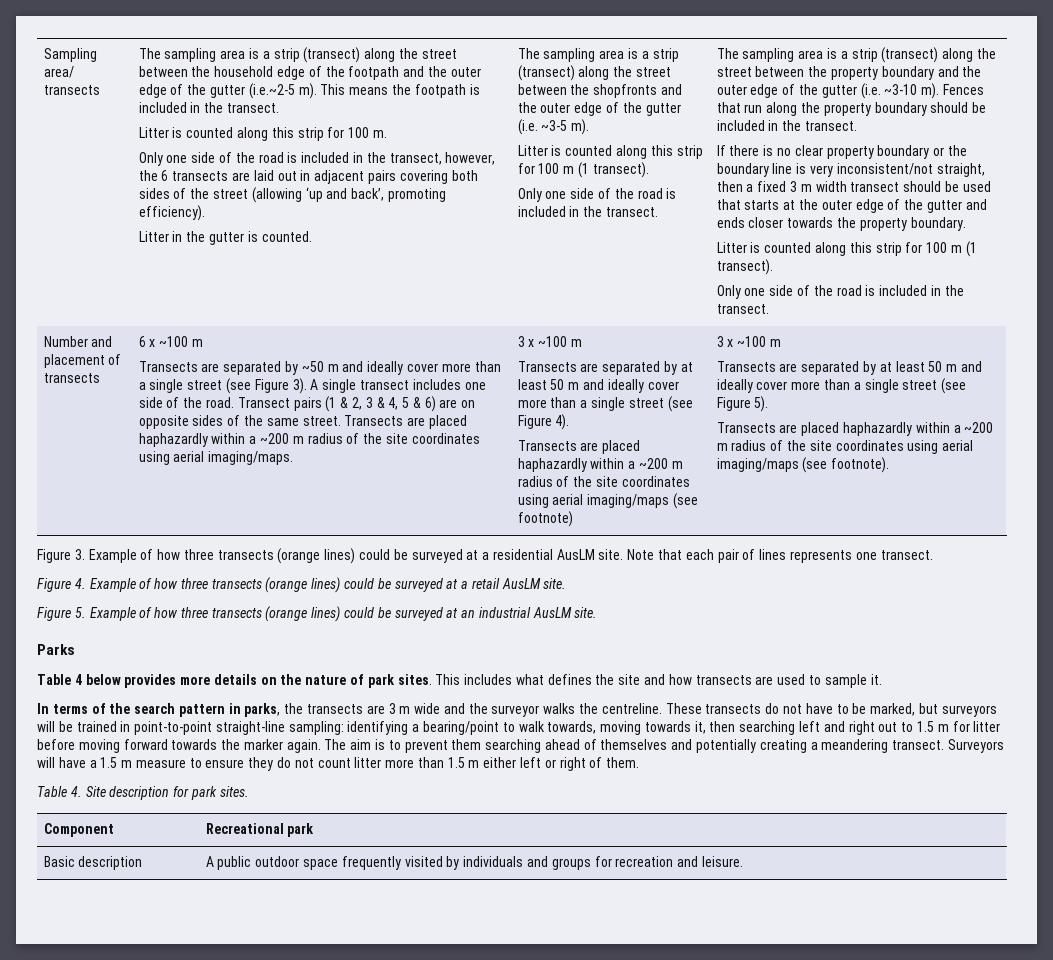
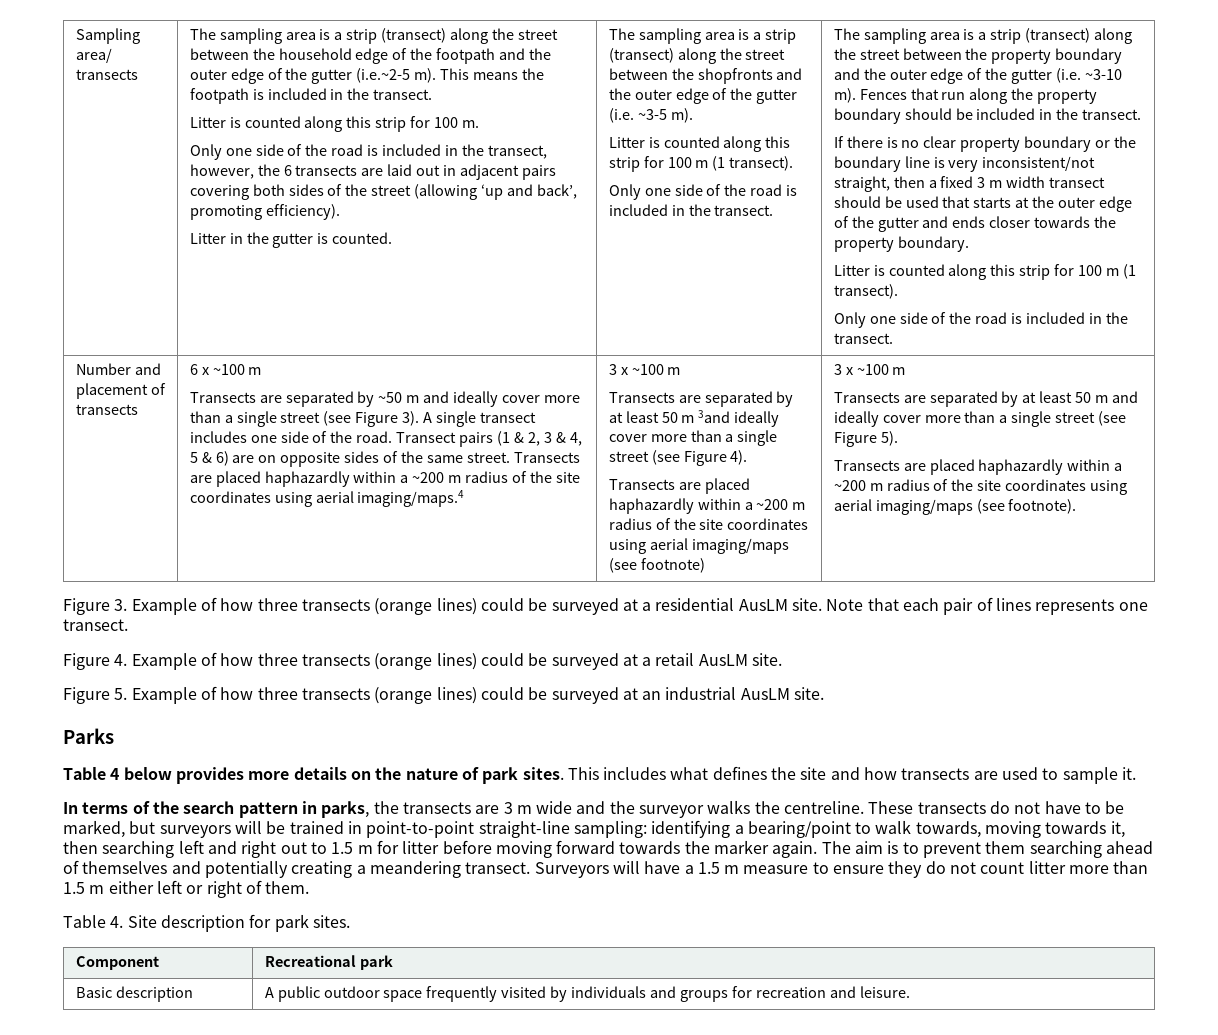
- Transects are placed haphazardly within a ~200 m radius of the site coordinates using aerial imaging/maps.
+ Transects are placed haphazardly within a ~200 m radius of the site coordinates using aerial imaging/maps.4
- Transects are separated by at least 50 m and ideally cover more than a single street (see Figure 4).
+ Transects are separated by at least 50 m 3and ideally cover more than a single street (see Figure 4).

